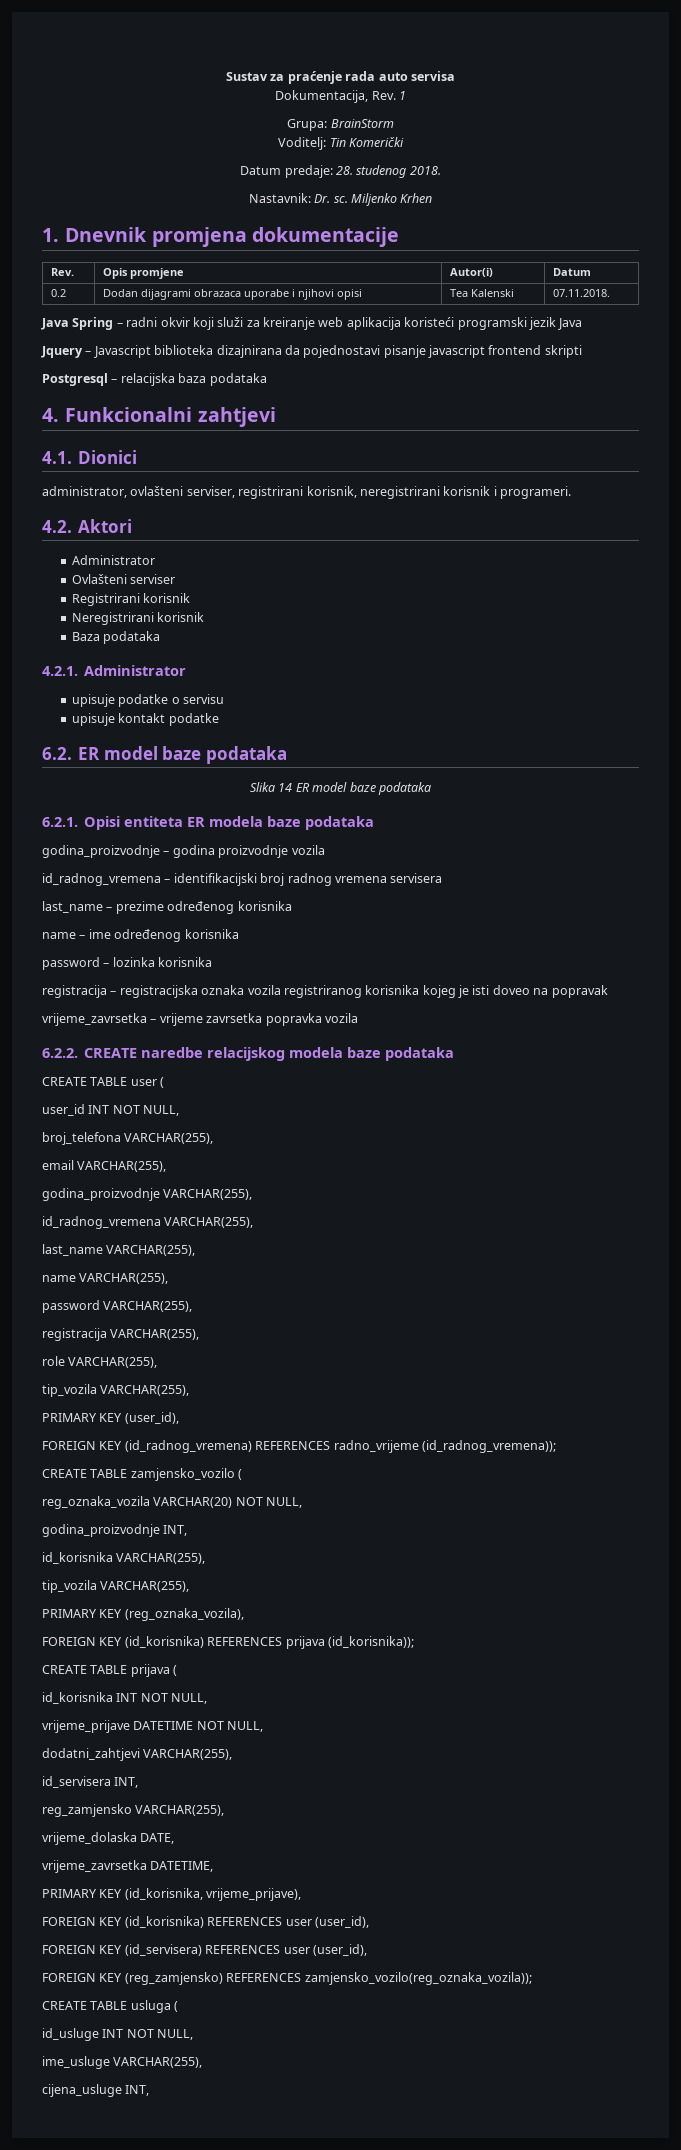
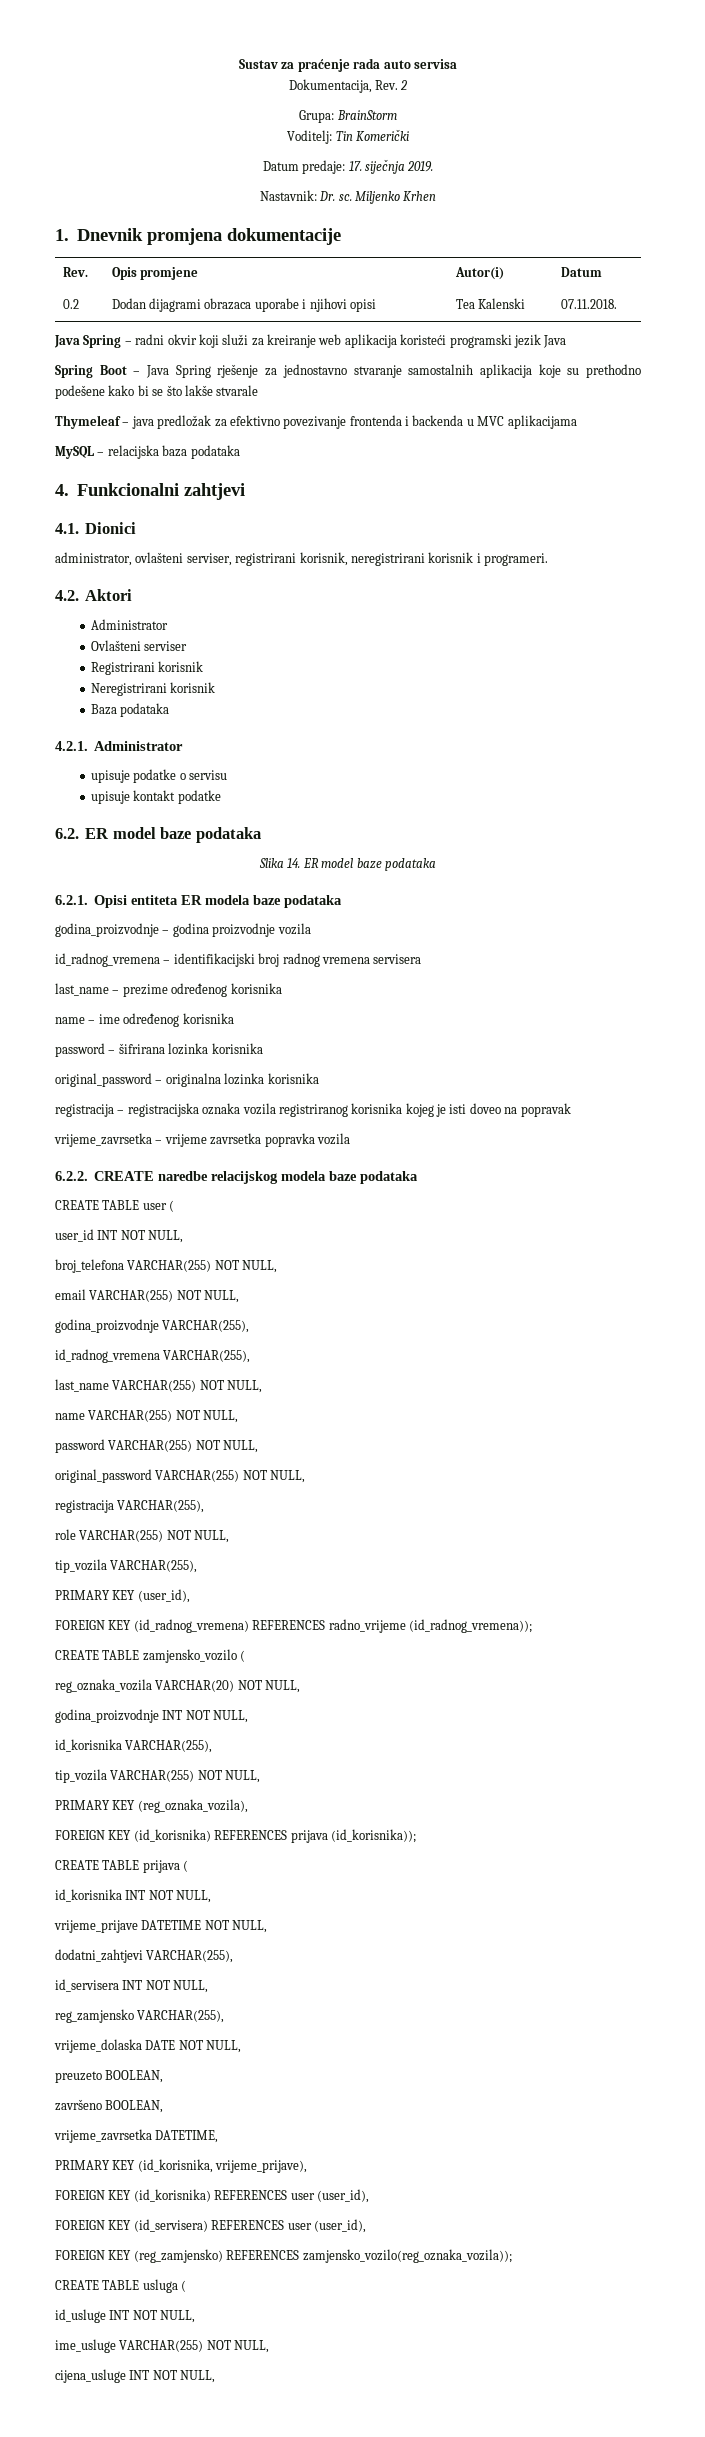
- Dokumentacija, Rev. 1
+ Dokumentacija, Rev. 2
- Datum predaje: 28. studenog 2018.
+ Datum predaje: 17. siječnja 2019.
- Jquery – Javascript biblioteka dizajnirana da pojednostavi pisanje javascript frontend skripti
- Postgresql – relacijska baza podataka
+ Spring Boot – Java Spring rješenje za jednostavno stvaranje samostalnih aplikacija koje su prethodno podešene kako bi se što lakše stvarale
+ Thymeleaf – java predložak za efektivno povezivanje frontenda i backenda u MVC aplikacijama
+ MySQL – relacijska baza podataka
- Slika 14 ER model baze podataka
+ Slika 14. ER model baze podataka
- password – lozinka korisnika
+ password – šifrirana lozinka korisnika
+ original_password – originalna lozinka korisnika
- broj_telefona VARCHAR(255),
- email VARCHAR(255),
+ broj_telefona VARCHAR(255) NOT NULL,
+ email VARCHAR(255) NOT NULL,
- last_name VARCHAR(255),
- name VARCHAR(255),
- password VARCHAR(255),
+ last_name VARCHAR(255) NOT NULL,
+ name VARCHAR(255) NOT NULL,
+ password VARCHAR(255) NOT NULL,
+ original_password VARCHAR(255) NOT NULL,
- role VARCHAR(255),
+ role VARCHAR(255) NOT NULL,
- godina_proizvodnje INT,
+ godina_proizvodnje INT NOT NULL,
  id_korisnika VARCHAR(255),
- tip_vozila VARCHAR(255),
+ tip_vozila VARCHAR(255) NOT NULL,
- id_servisera INT,
+ id_servisera INT NOT NULL,
- vrijeme_dolaska DATE,
+ vrijeme_dolaska DATE NOT NULL,
+ preuzeto BOOLEAN,
+ završeno BOOLEAN,
- ime_usluge VARCHAR(255),
- cijena_usluge INT,
+ ime_usluge VARCHAR(255) NOT NULL,
+ cijena_usluge INT NOT NULL,

